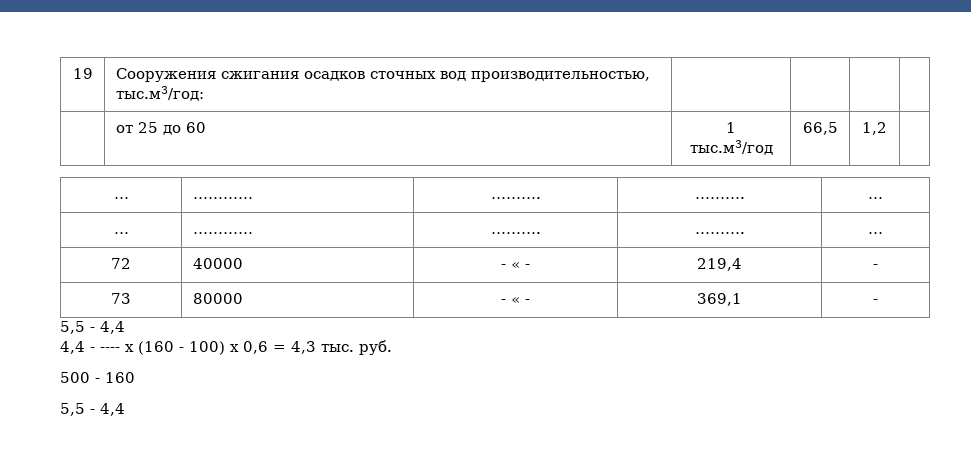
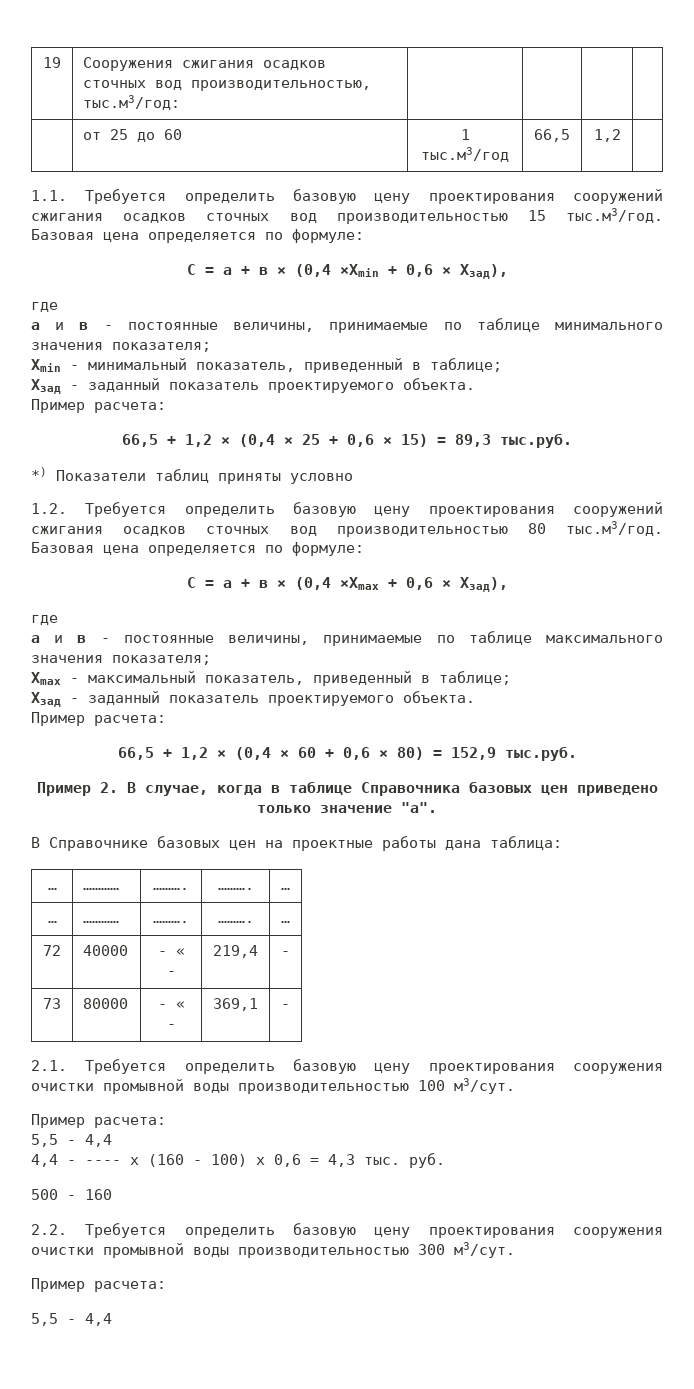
+ 1.1. Требуется определить базовую цену проектирования сооружений сжигания осадков сточных вод производительностью 15 тыс.м3/год. Базовая цена определяется по формуле:
+ С = а + в × (0,4 ×Хmin + 0,6 × Хзад),
+ где
+ а и в - постоянные величины, принимаемые по таблице минимального значения показателя;
+ Хmin - минимальный показатель, приведенный в таблице;
+ Хзад - заданный показатель проектируемого объекта.
+ Пример расчета:
+ 66,5 + 1,2 × (0,4 × 25 + 0,6 × 15) = 89,3 тыс.руб.
+ *) Показатели таблиц приняты условно
+ 1.2. Требуется определить базовую цену проектирования сооружений сжигания осадков сточных вод производительностью 80 тыс.м3/год. Базовая цена определяется по формуле:
+ С = а + в × (0,4 ×Хmax + 0,6 × Хзад),
+ где
+ а и в - постоянные величины, принимаемые по таблице максимального значения показателя;
+ Хmax - максимальный показатель, приведенный в таблице;
+ Хзад - заданный показатель проектируемого объекта.
+ Пример расчета:
+ 66,5 + 1,2 × (0,4 × 60 + 0,6 × 80) = 152,9 тыс.руб.
+ Пример 2. В случае, когда в таблице Справочника базовых цен приведено только значение "а".
+ В Справочнике базовых цен на проектные работы дана таблица:
+ 2.1. Требуется определить базовую цену проектирования сооружения очистки промывной воды производительностью 100 м3/сут.
+ Пример расчета:
+ 2.2. Требуется определить базовую цену проектирования сооружения очистки промывной воды производительностью 300 м3/сут.
+ Пример расчета:

